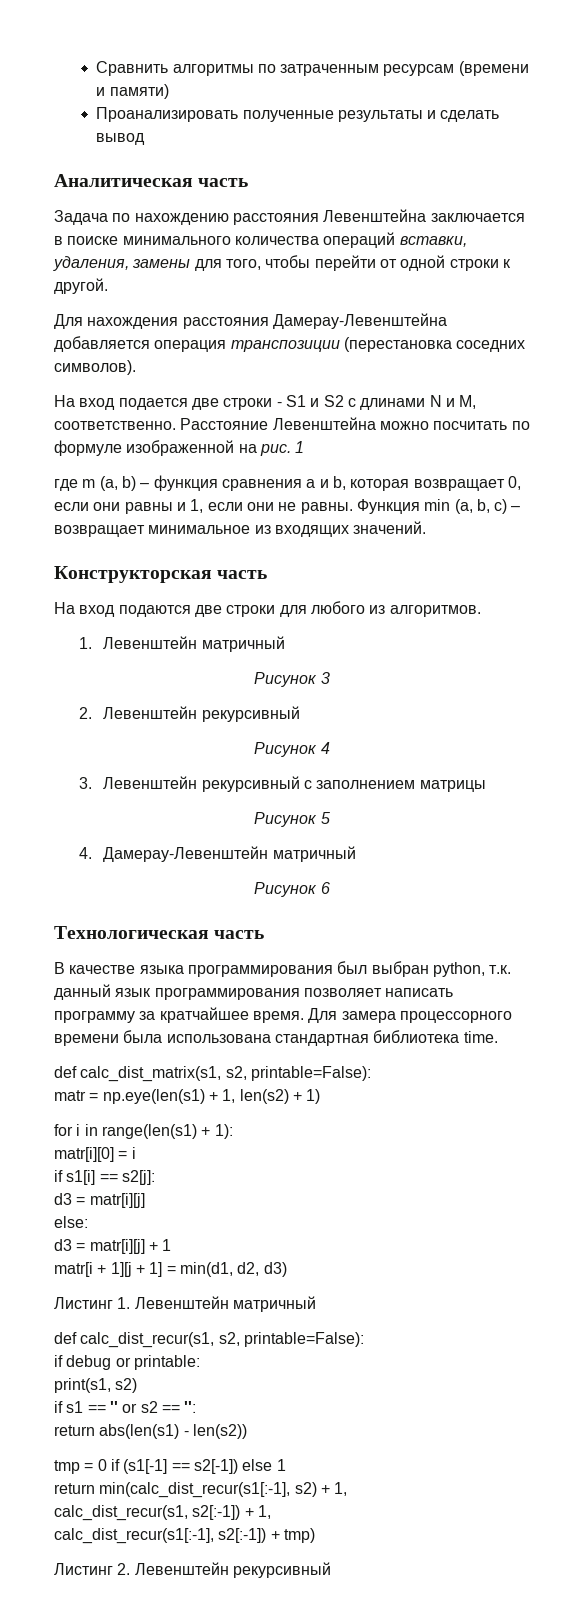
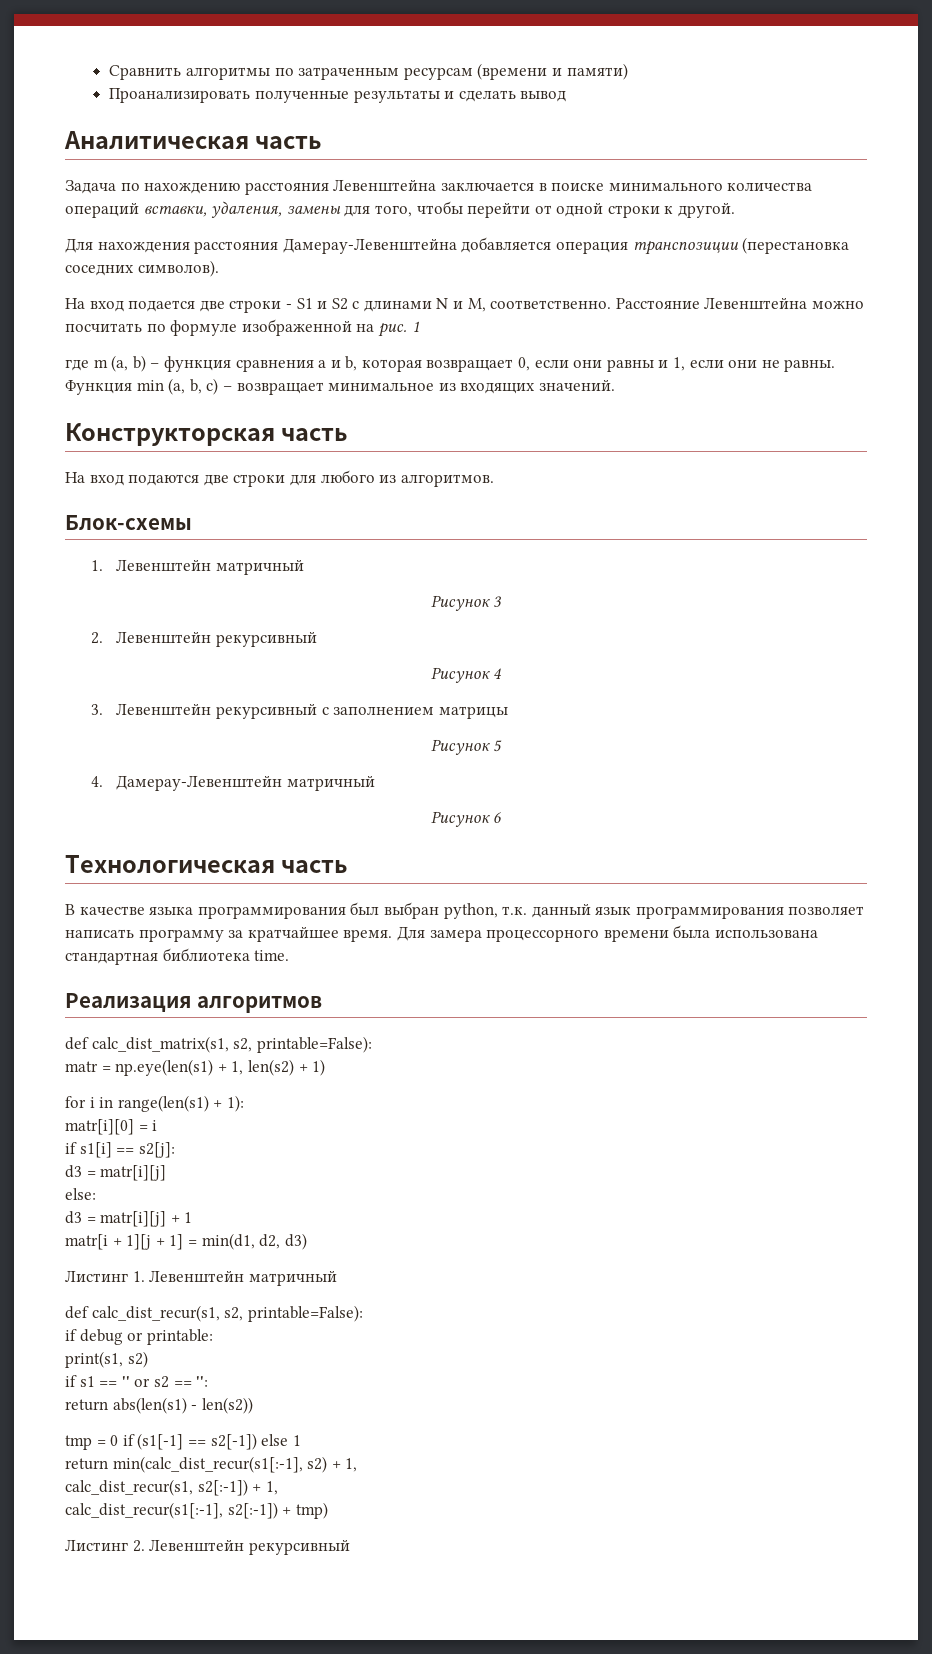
+ Блок-схемы
+ Реализация алгоритмов

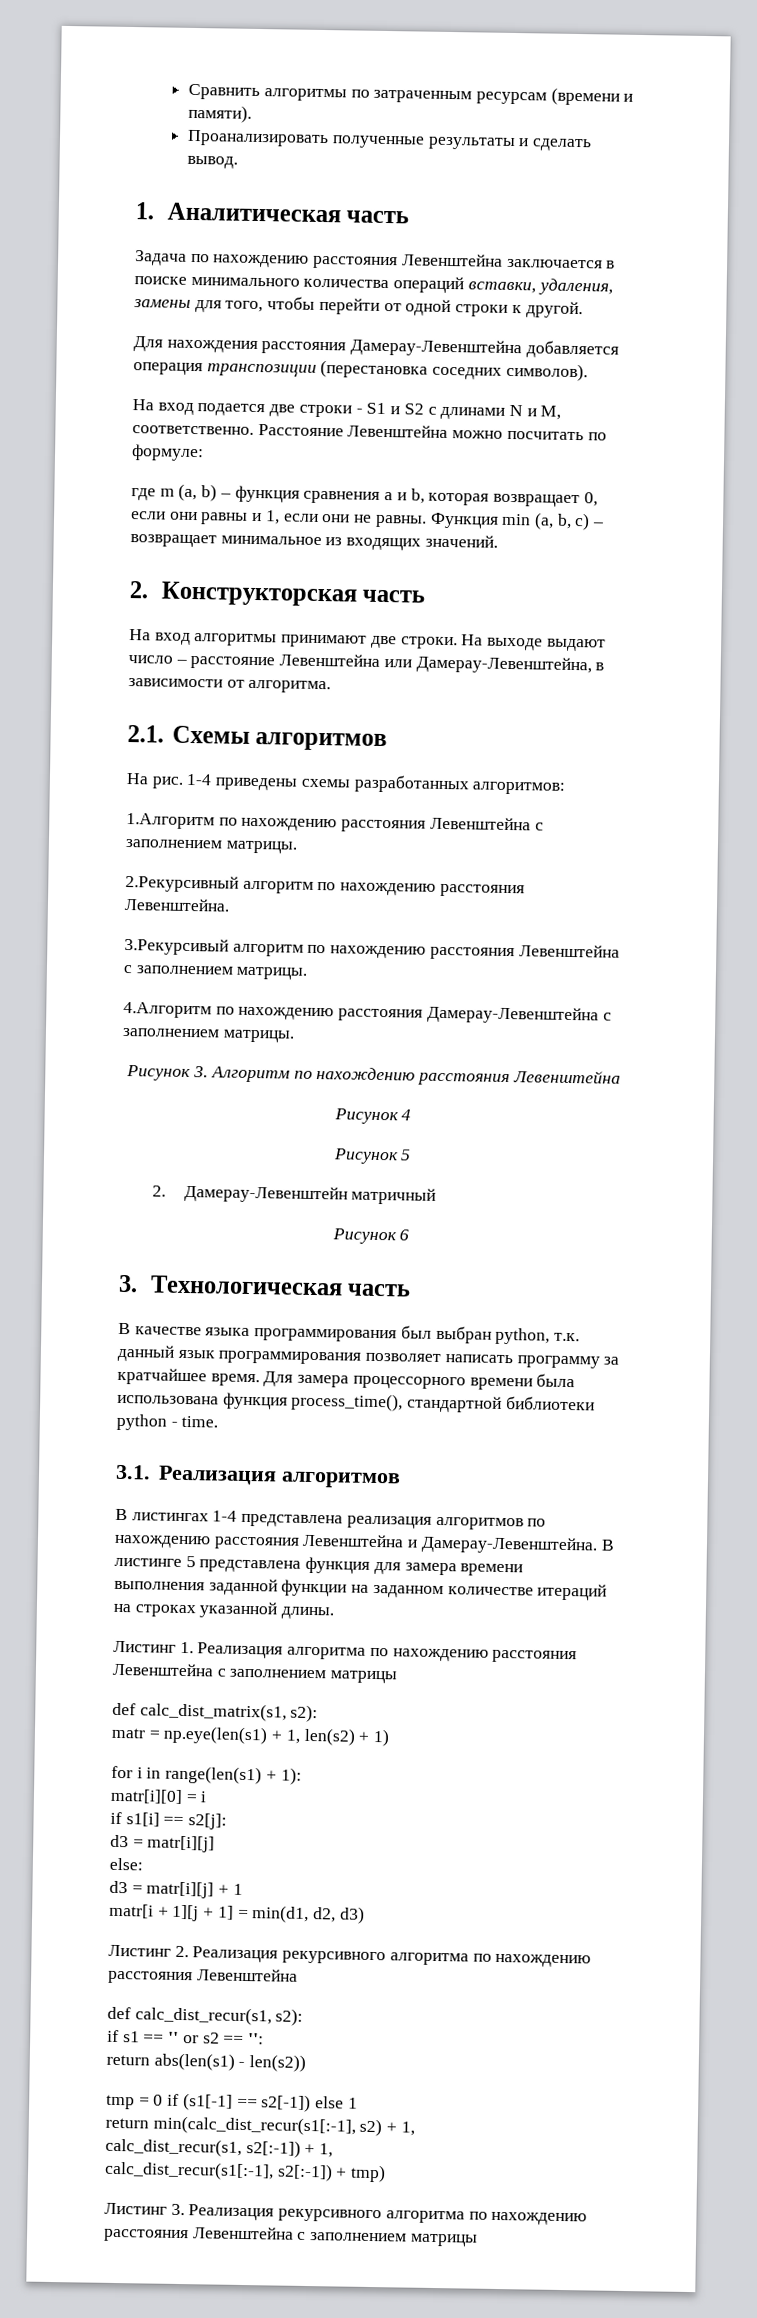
- Сравнить алгоритмы по затраченным ресурсам (времени и памяти)
+ Сравнить алгоритмы по затраченным ресурсам (времени и памяти).
- Проанализировать полученные результаты и сделать вывод
- Аналитическая часть
+ Проанализировать полученные результаты и сделать вывод.
+ 1. Аналитическая часть
- Расстояние Левенштейна можно посчитать по формуле изображенной на рис. 1
+ Расстояние Левенштейна можно посчитать по формуле:
- Конструкторская часть
+ 2. Конструкторская часть
- На вход подаются две строки для любого из алгоритмов.
- Блок-схемы
- 1. Левенштейн матричный
- Рисунок 3
- 2. Левенштейн рекурсивный
+ На вход алгоритмы принимают две строки. На выходе выдают число – расстояние Левенштейна или Дамерау-Левенштейна, в зависимости от алгоритма.
+ 2.1. Схемы алгоритмов
+ На рис. 1-4 приведены схемы разработанных алгоритмов:
+ 1.Алгоритм по нахождению расстояния Левенштейна с заполнением матрицы.
+ 2.Рекурсивный алгоритм по нахождению расстояния Левенштейна.
+ 3.Рекурсивый алгоритм по нахождению расстояния Левенштейна с заполнением матрицы.
+ 4.Алгоритм по нахождению расстояния Дамерау-Левенштейна с заполнением матрицы.
+ Рисунок 3. Алгоритм по нахождению расстояния Левенштейна
  Рисунок 4
- 3. Левенштейн рекурсивный с заполнением матрицы
- 4. Дамерау-Левенштейн матричный
+ 2. Дамерау-Левенштейн матричный
- Технологическая часть
+ 3. Технологическая часть
- Для замера процессорного времени была использована стандартная библиотека time.
+ Для замера процессорного времени была использована функция process_time(), стандартной библиотеки python - time.
- Реализация алгоритмов
+ 3.1. Реализация алгоритмов
+ В листингах 1-4 представлена реализация алгоритмов по нахождению расстояния Левенштейна и Дамерау-Левенштейна. В листинге 5 представлена функция для замера времени выполнения заданной функции на заданном количестве итераций на строках указанной длины.
+ Листинг 1. Реализация алгоритма по нахождению расстояния Левенштейна с заполнением матрицы
- def calc_dist_matrix(s1, s2, printable=False):
+ def calc_dist_matrix(s1, s2):
- Листинг 1. Левенштейн матричный
- def calc_dist_recur(s1, s2, printable=False):
- if debug or printable:
- print(s1, s2)
+ Листинг 2. Реализация рекурсивного алгоритма по нахождению расстояния Левенштейна
+ def calc_dist_recur(s1, s2):
- Листинг 2. Левенштейн рекурсивный
+ Листинг 3. Реализация рекурсивного алгоритма по нахождению расстояния Левенштейна с заполнением матрицы

